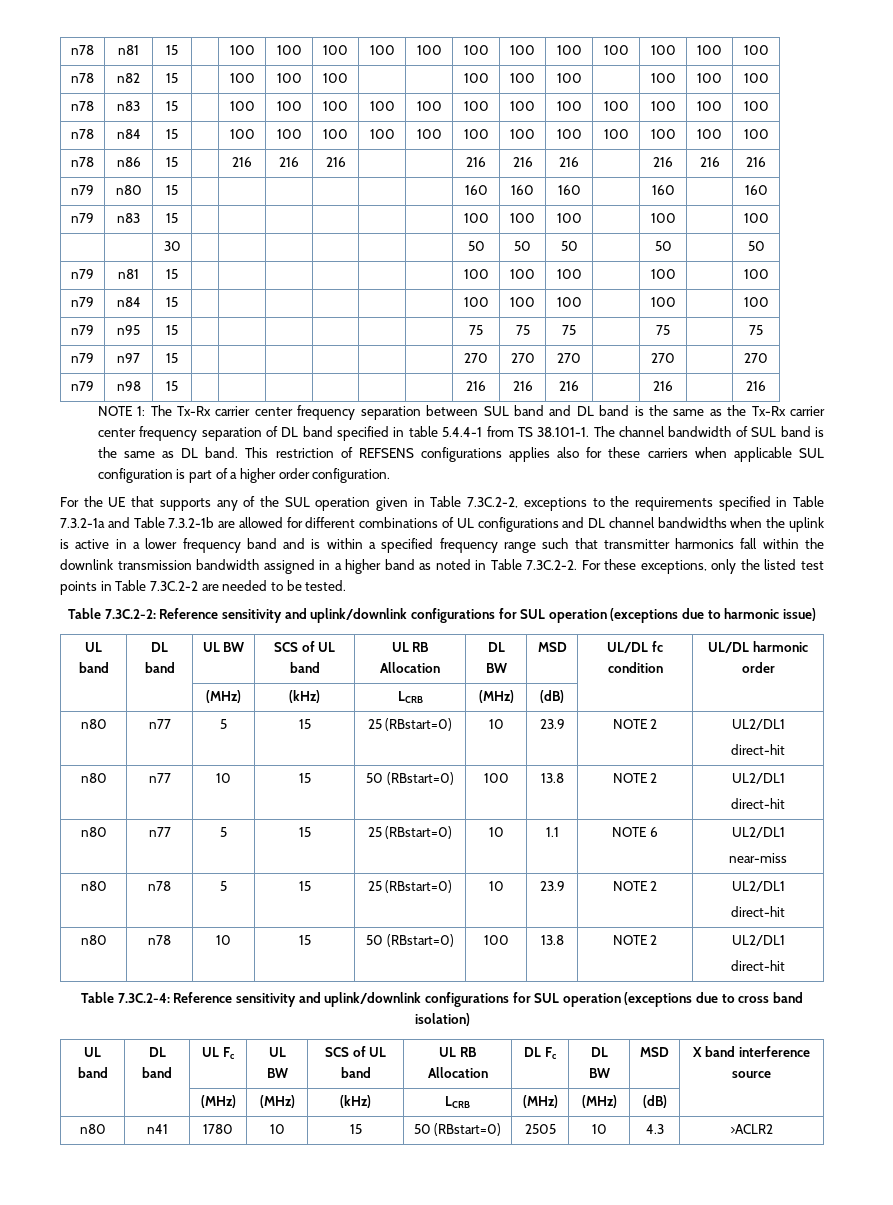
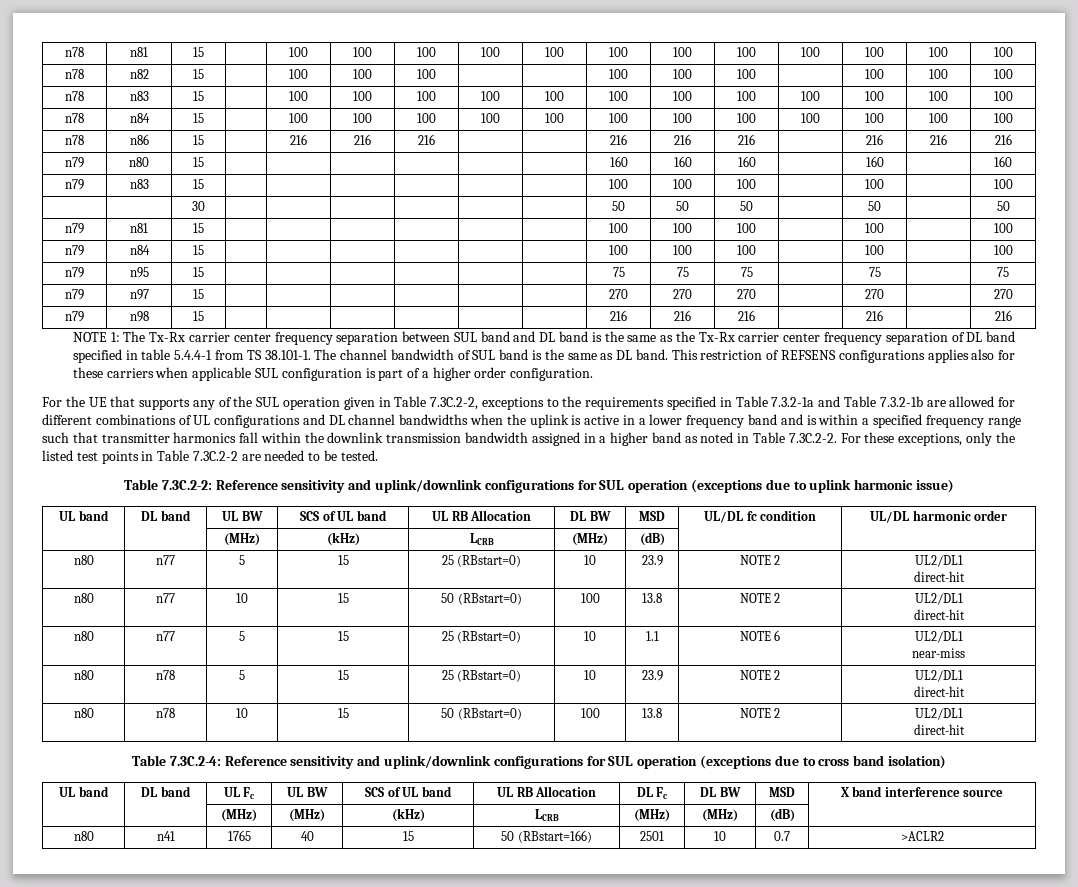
- Table 7.3C.2-2: Reference sensitivity and uplink/downlink configurations for SUL operation (exceptions due to harmonic issue)
+ Table 7.3C.2-2: Reference sensitivity and uplink/downlink configurations for SUL operation (exceptions due to uplink harmonic issue)
- n80 | n41 | 1780 | 10 | 15 | 50 (RBstart=0) | 2505 | 10 | 4.3 | >ACLR2
+ n80 | n41 | 1765 | 40 | 15 | 50 (RBstart=166) | 2501 | 10 | 0.7 | >ACLR2

